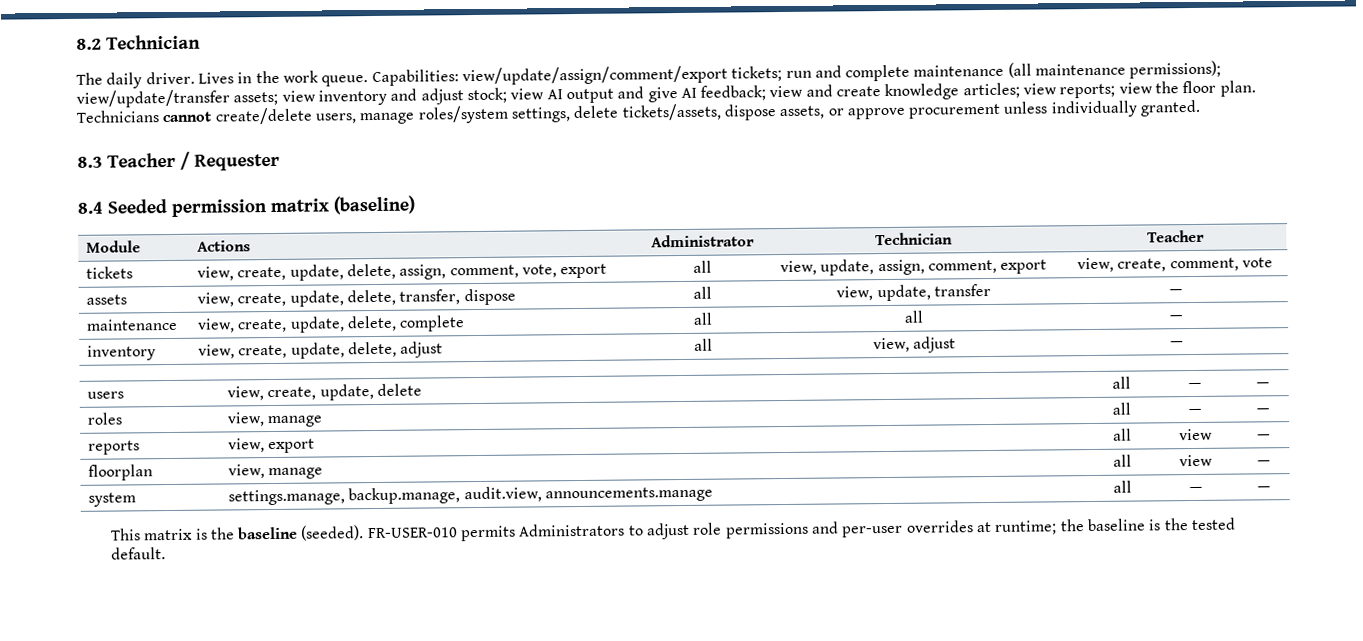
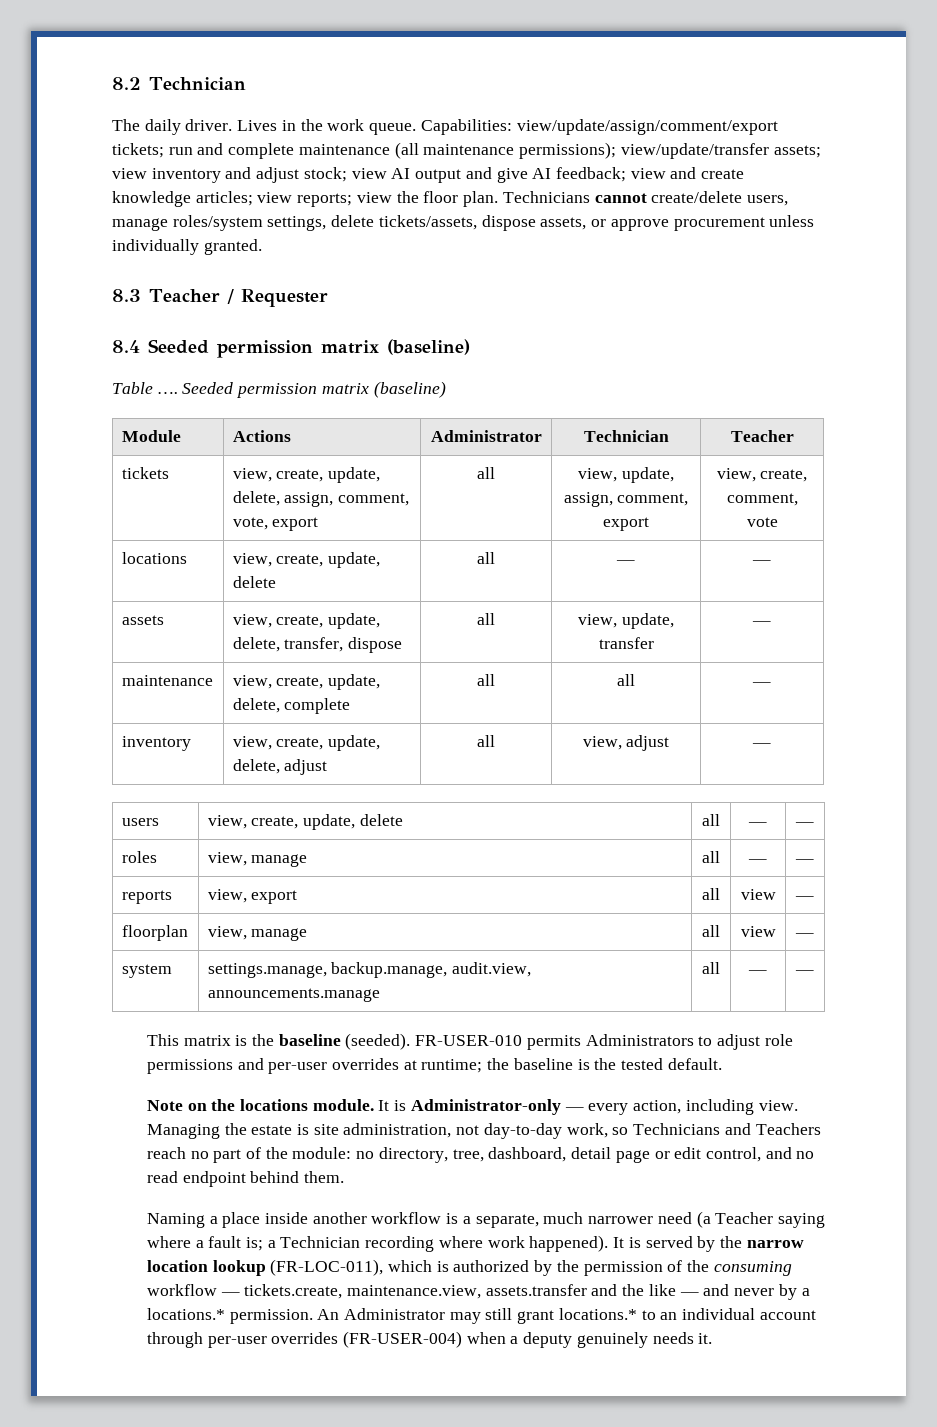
+ Table …. Seeded permission matrix (baseline)
+ locations | view, create, update, delete | all | — | —
+ Note on the locations module. It is Administrator-only — every action, including view. Managing the estate is site administration, not day-to-day work, so Technicians and Teachers reach no part of the module: no directory, tree, dashboard, detail page or edit control, and no read endpoint behind them.
+ Naming a place inside another workflow is a separate, much narrower need (a Teacher saying where a fault is; a Technician recording where work happened). It is served by the narrow location lookup (FR-LOC-011), which is authorized by the permission of the consuming workflow — tickets.create, maintenance.view, assets.transfer and the like — and never by a locations.* permission. An Administrator may still grant locations.* to an individual account through per-user overrides (FR-USER-004) when a deputy genuinely needs it.

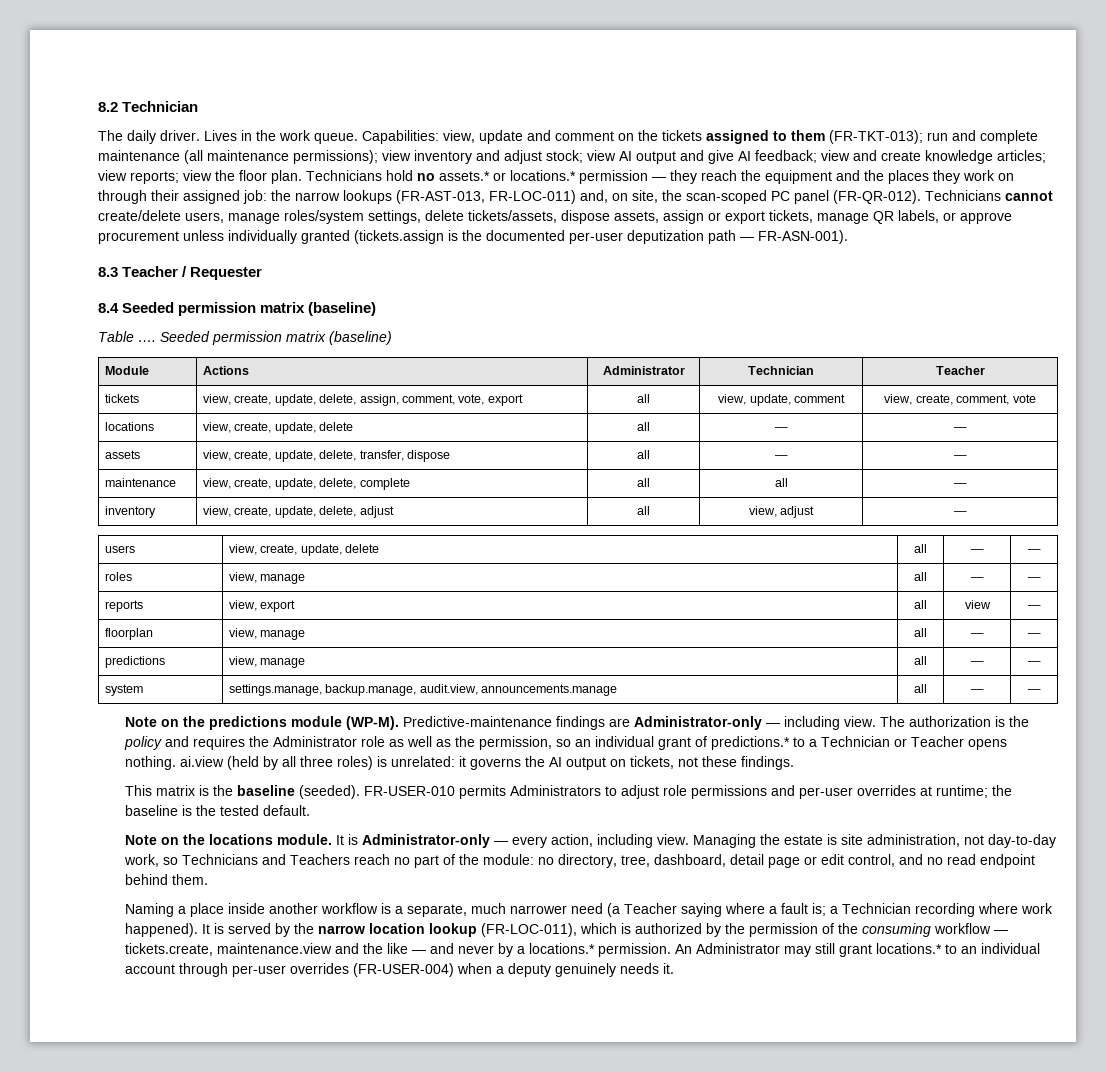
- Capabilities: view/update/assign/comment/export tickets; run and complete maintenance (all maintenance permissions); view/update/transfer assets; view inventory and adjust stock; view AI output and give AI feedback; view and create knowledge articles; view reports; view the floor plan.
+ Capabilities: view, update and comment on the tickets assigned to them (FR-TKT-013); run and complete maintenance (all maintenance permissions); view inventory and adjust stock; view AI output and give AI feedback; view and create knowledge articles; view reports; view the floor plan.
- Technicians cannot create/delete users, manage roles/system settings, delete tickets/assets, dispose assets, or approve procurement unless individually granted.
+ Technicians hold no assets.* or locations.* permission — they reach the equipment and the places they work on through their assigned job: the narrow lookups (FR-AST-013, FR-LOC-011) and, on site, the scan-scoped PC panel (FR-QR-012). Technicians cannot create/delete users, manage roles/system settings, delete tickets/assets, dispose assets, assign or export tickets, manage QR labels, or approve procurement unless individually granted (tickets.assign is the documented per-user deputization path — FR-ASN-001).
- tickets | view, create, update, delete, assign, comment, vote, export | all | view, update, assign, comment, export | view, create, comment, vote
+ tickets | view, create, update, delete, assign, comment, vote, export | all | view, update, comment | view, create, comment, vote
- assets | view, create, update, delete, transfer, dispose | all | view, update, transfer | —
+ assets | view, create, update, delete, transfer, dispose | all | — | —
- floorplan | view, manage | all | view | —
+ floorplan | view, manage | all | — | —
+ predictions | view, manage | all | — | —
+ Note on the predictions module (WP-M). Predictive-maintenance findings are Administrator-only — including view. The authorization is the policy and requires the Administrator role as well as the permission, so an individual grant of predictions.* to a Technician or Teacher opens nothing. ai.view (held by all three roles) is unrelated: it governs the AI output on tickets, not these findings.
- It is served by the narrow location lookup (FR-LOC-011), which is authorized by the permission of the consuming workflow — tickets.create, maintenance.view, assets.transfer and the like — and never by a locations.* permission.
+ It is served by the narrow location lookup (FR-LOC-011), which is authorized by the permission of the consuming workflow — tickets.create, maintenance.view and the like — and never by a locations.* permission.

